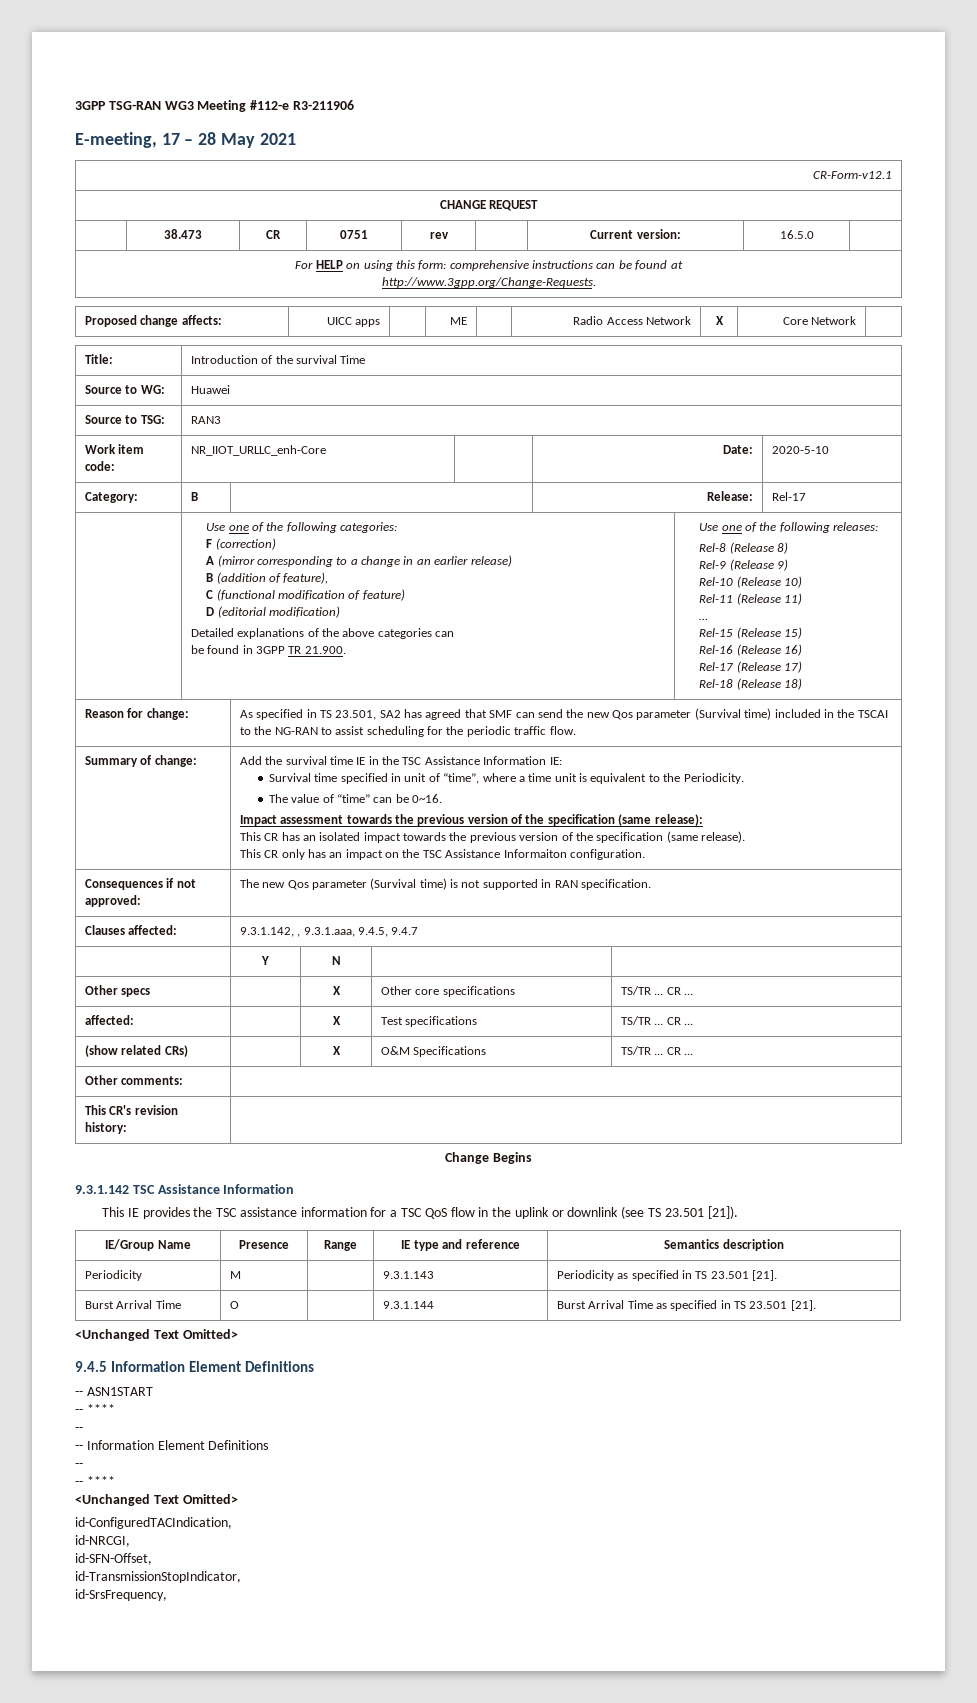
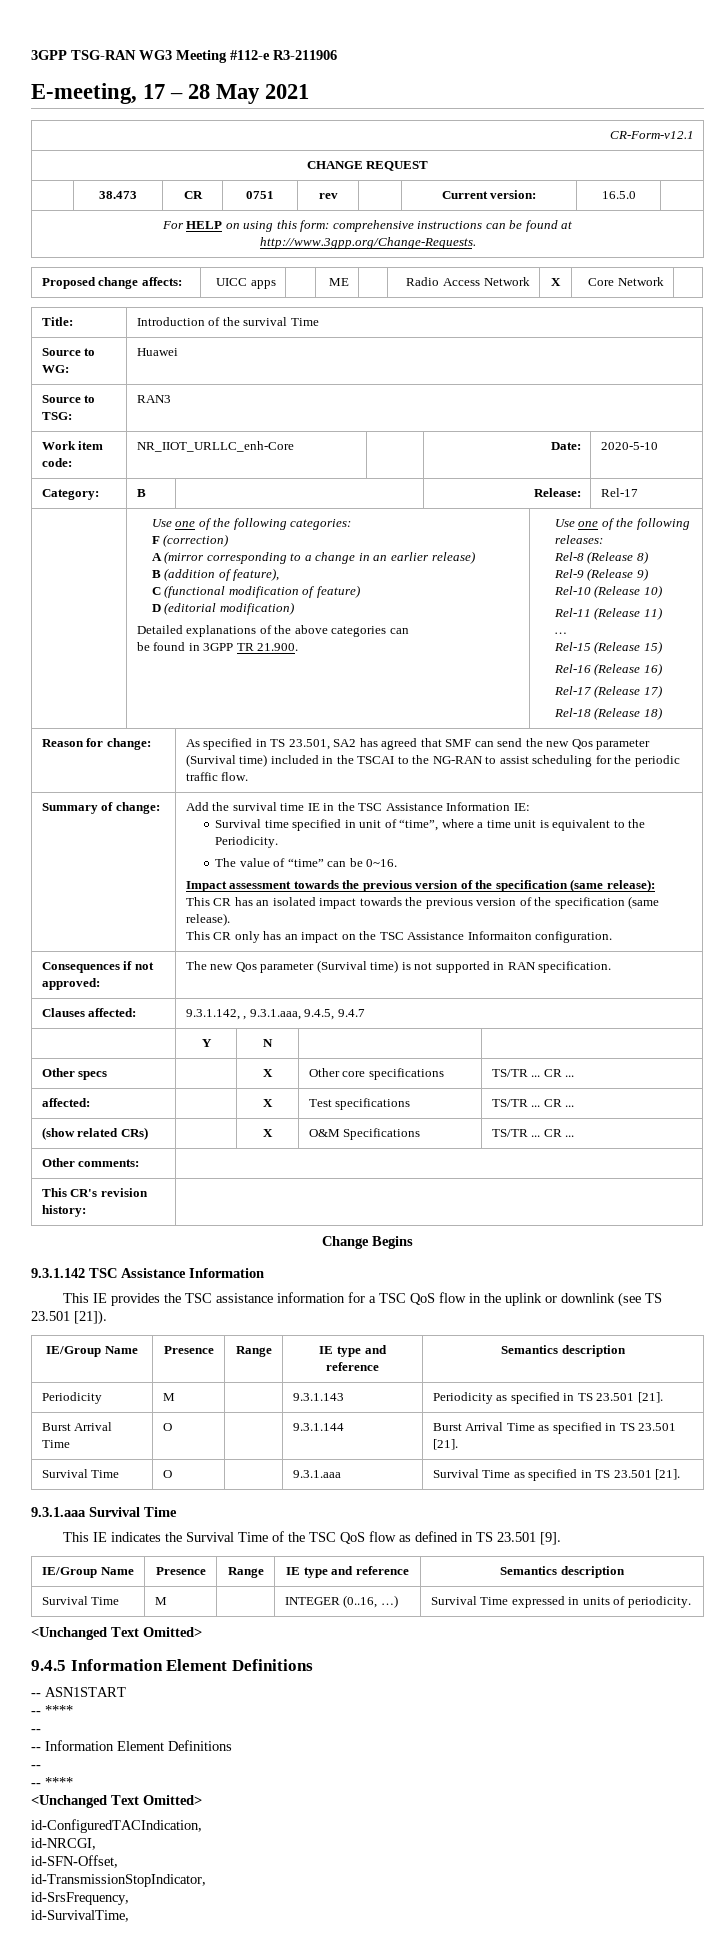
+ Survival Time | O | | 9.3.1.aaa | Survival Time as specified in TS 23.501 [21].
+ 9.3.1.aaa Survival Time
+ This IE indicates the Survival Time of the TSC QoS flow as defined in TS 23.501 [9].
+ IE/Group Name | Presence | Range | IE type and reference | Semantics description
+ Survival Time | M | | INTEGER (0..16, …) | Survival Time expressed in units of periodicity.
+ id-SurvivalTime,

